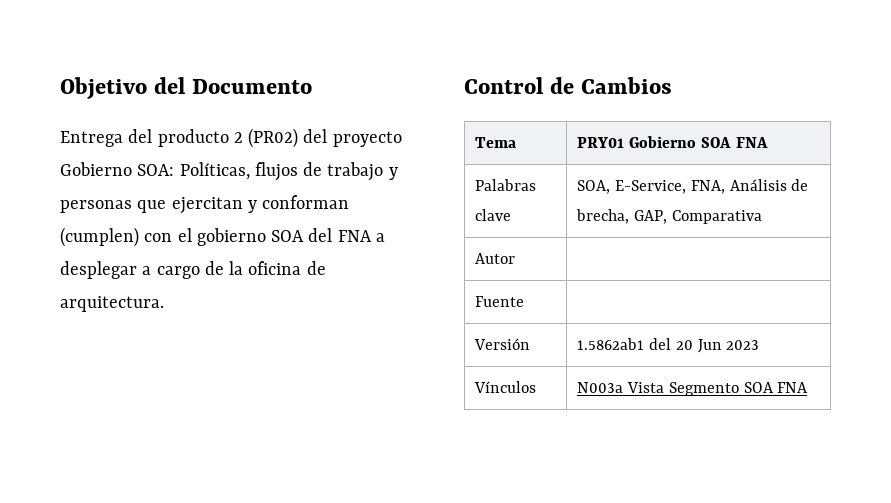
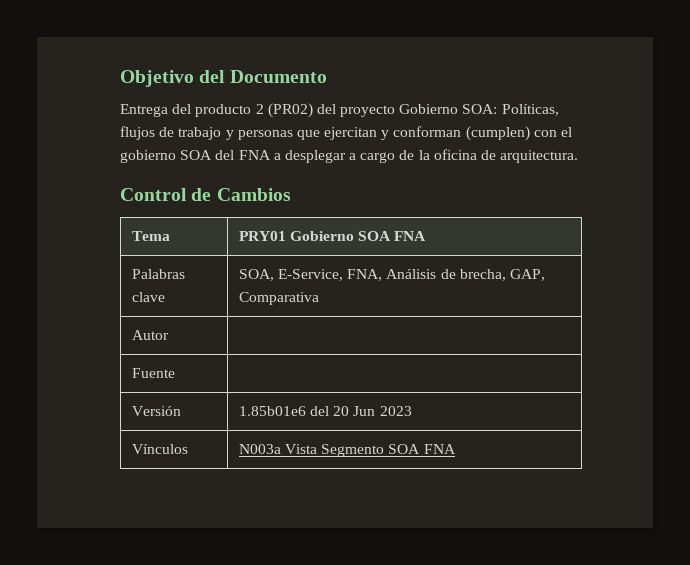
- Versión | 1.5862ab1 del 20 Jun 2023
+ Versión | 1.85b01e6 del 20 Jun 2023

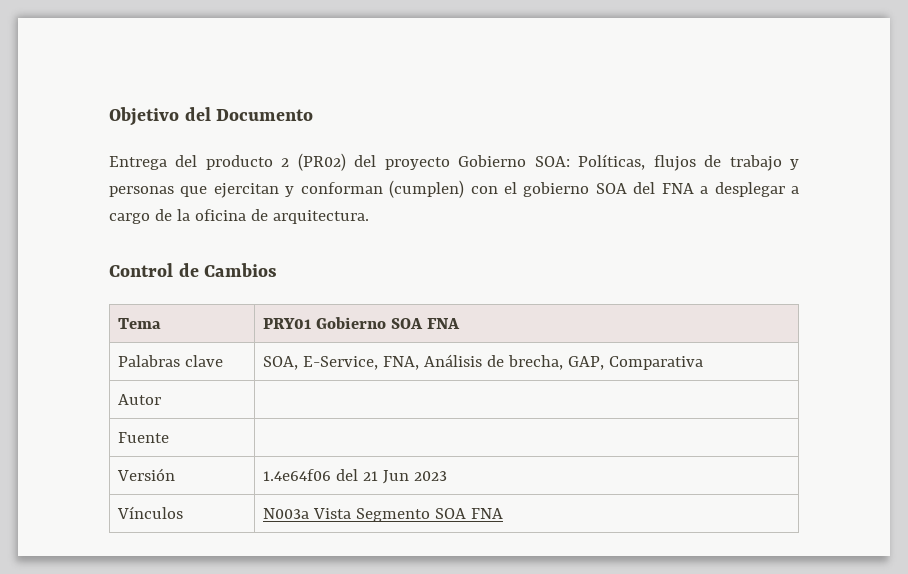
- Versión | 1.85b01e6 del 20 Jun 2023
+ Versión | 1.4e64f06 del 21 Jun 2023

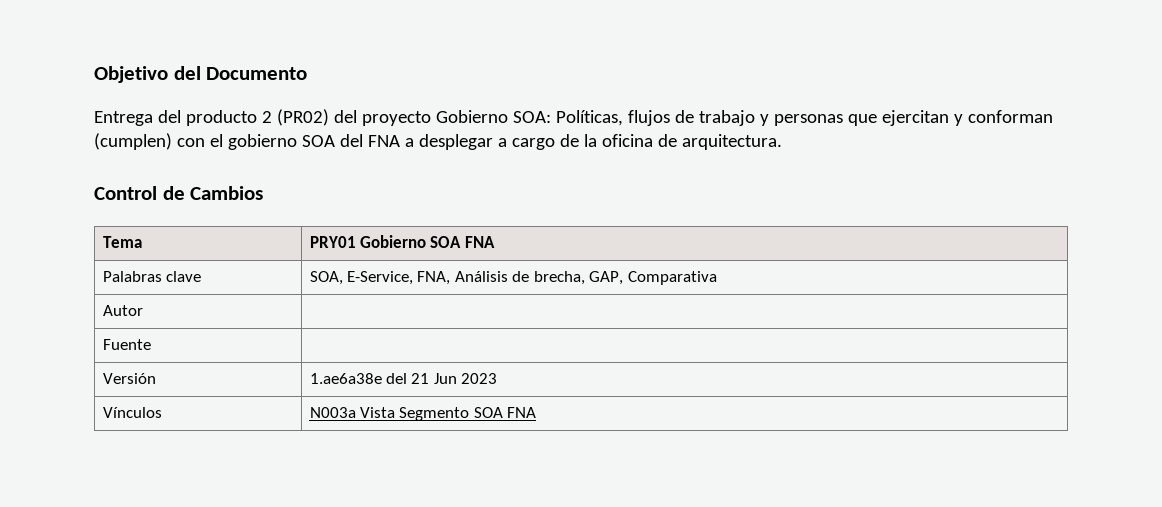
- Versión | 1.4e64f06 del 21 Jun 2023
+ Versión | 1.ae6a38e del 21 Jun 2023

